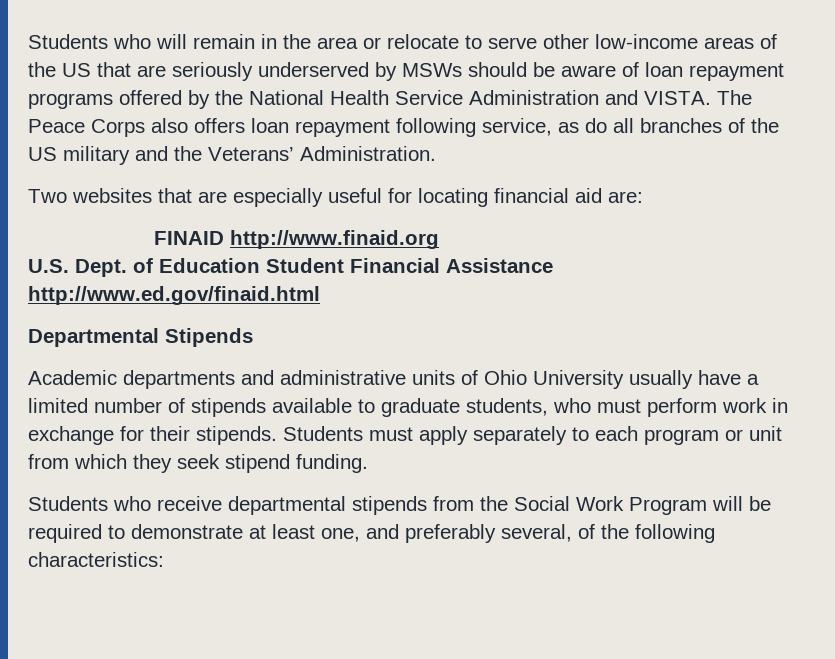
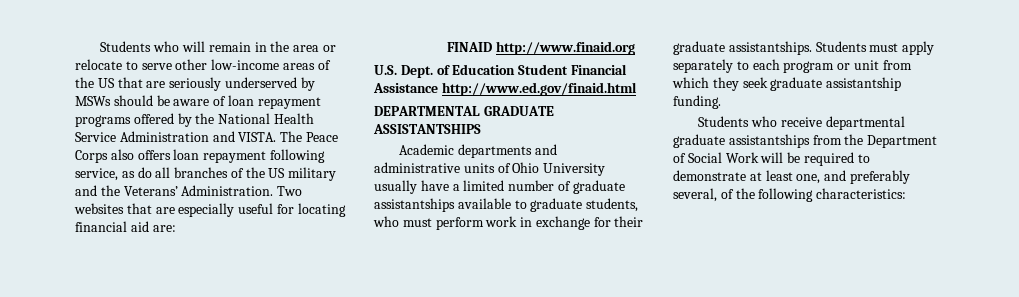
- The Peace Corps also offers loan repayment following service, as do all branches of the US military and the Veterans’ Administration.
- Two websites that are especially useful for locating financial aid are:
+ The Peace Corps also offers loan repayment following service, as do all branches of the US military and the Veterans’ Administration. Two websites that are especially useful for locating financial aid are:
- Departmental Stipends
+ DEPARTMENTAL GRADUATE ASSISTANTSHIPS
- Academic departments and administrative units of Ohio University usually have a limited number of stipends available to graduate students, who must perform work in exchange for their stipends.
+ Academic departments and administrative units of Ohio University usually have a limited number of graduate assistantships available to graduate students, who must perform work in exchange for their graduate assistantships.
- Students must apply separately to each program or unit from which they seek stipend funding.
+ Students must apply separately to each program or unit from which they seek graduate assistantship funding.
- Students who receive departmental stipends from the Social Work Program will be required to demonstrate at least one, and preferably several, of the following characteristics:
+ Students who receive departmental graduate assistantships from the Department of Social Work will be required to demonstrate at least one, and preferably several, of the following characteristics:

